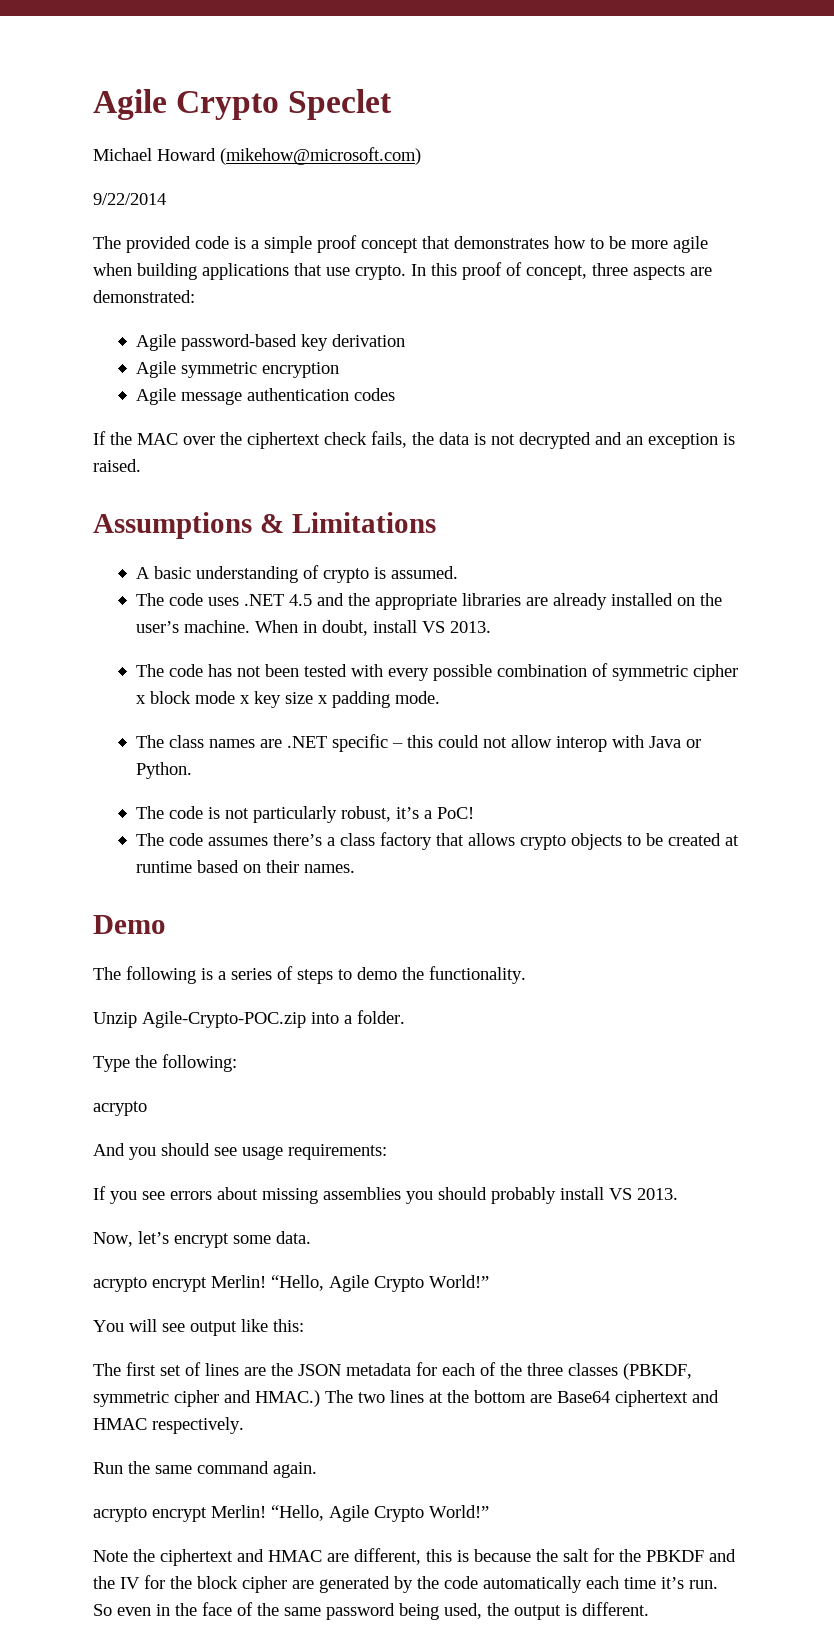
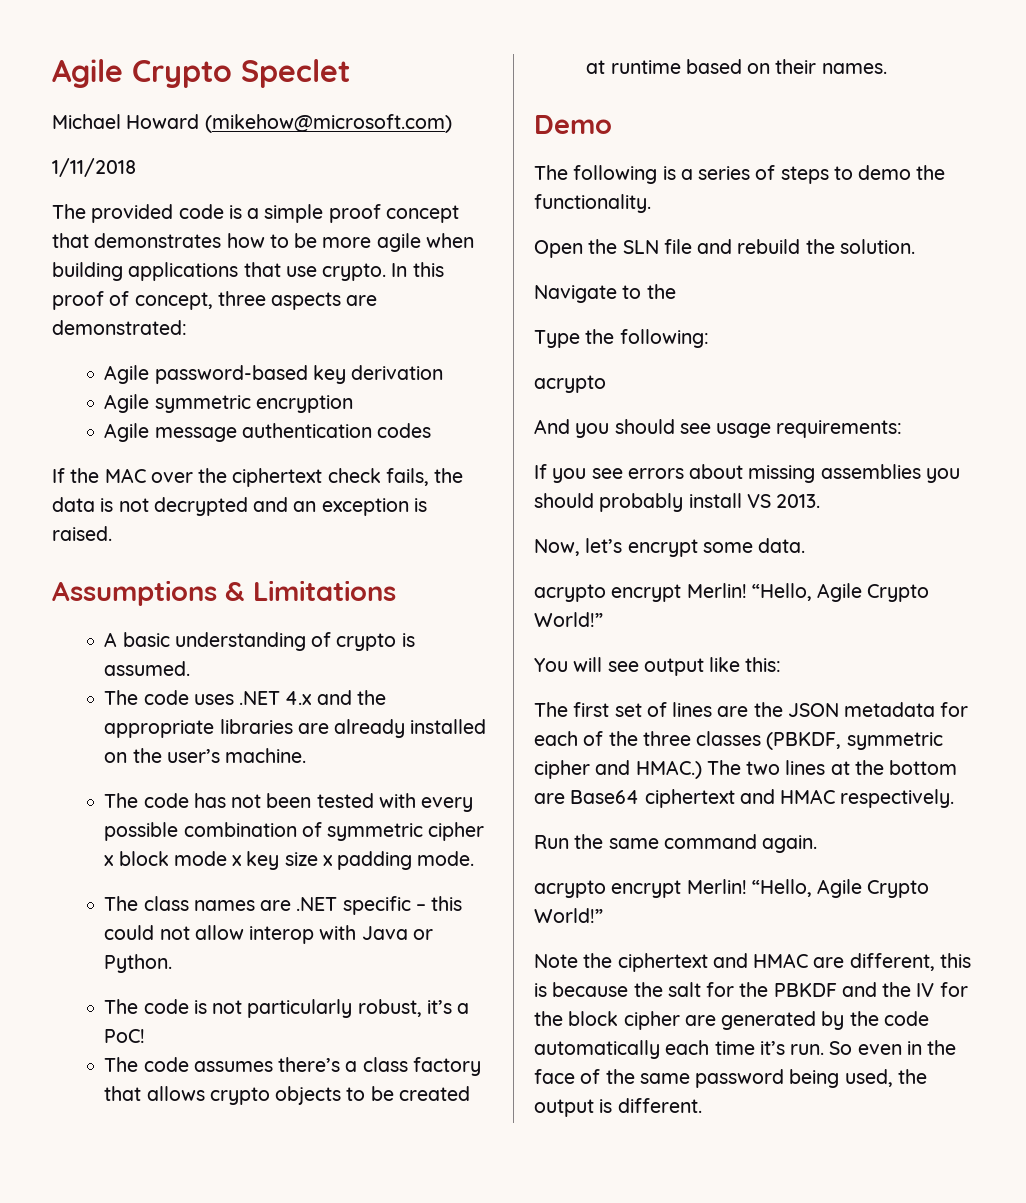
- 9/22/2014
+ 1/11/2018
- The code uses .NET 4.5 and the appropriate libraries are already installed on the user’s machine. When in doubt, install VS 2013.
+ The code uses .NET 4.x and the appropriate libraries are already installed on the user’s machine.
- Unzip Agile-Crypto-POC.zip into a folder.
+ Open the SLN file and rebuild the solution.
+ Navigate to the

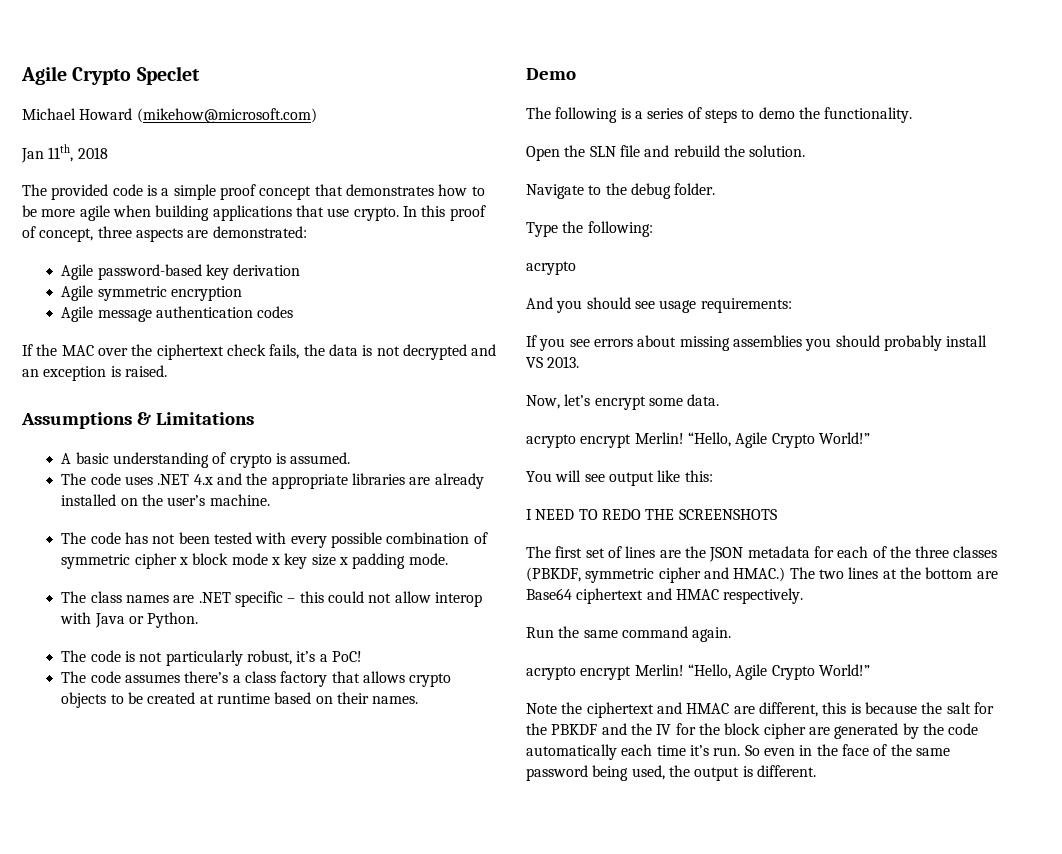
- 1/11/2018
+ Jan 11th, 2018
- Navigate to the
+ Navigate to the debug folder.
+ I NEED TO REDO THE SCREENSHOTS

